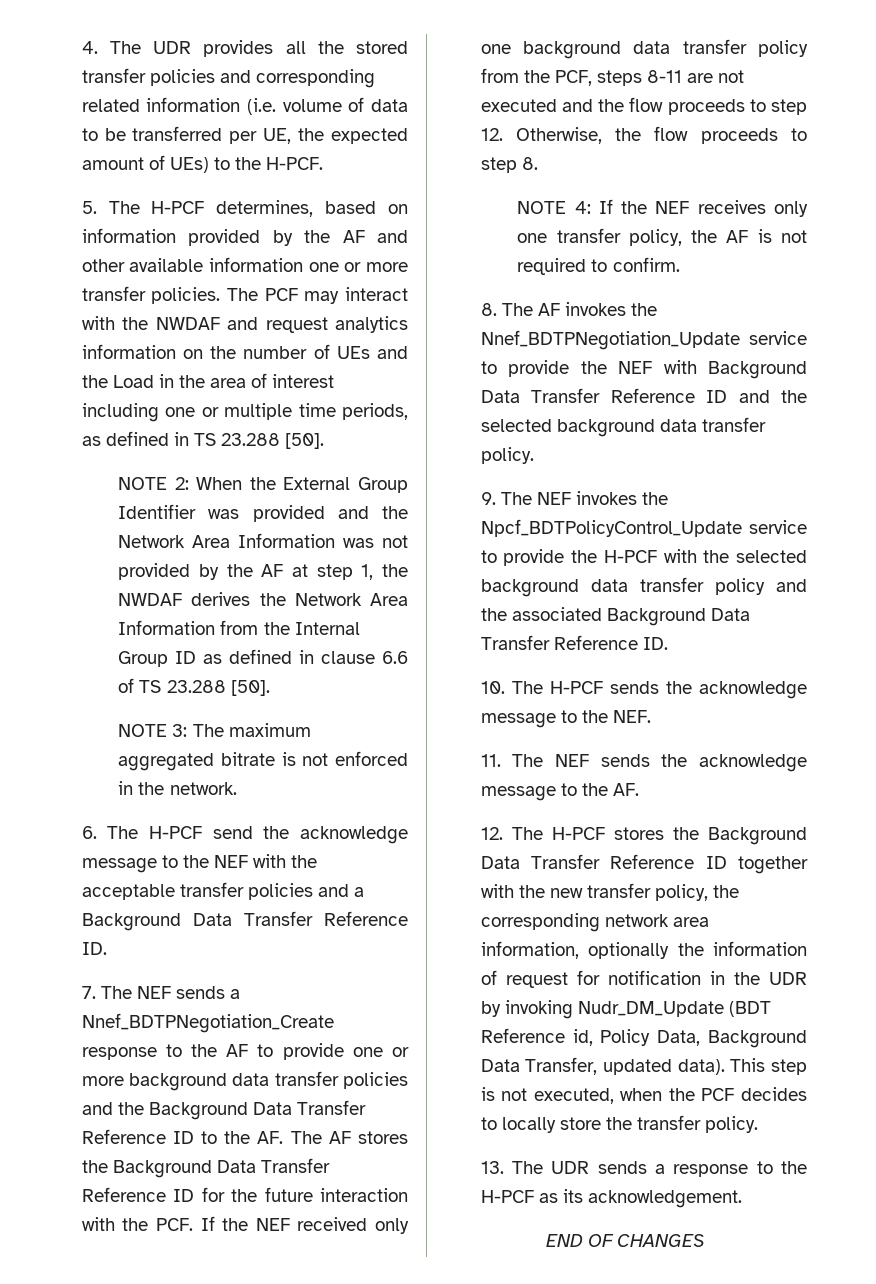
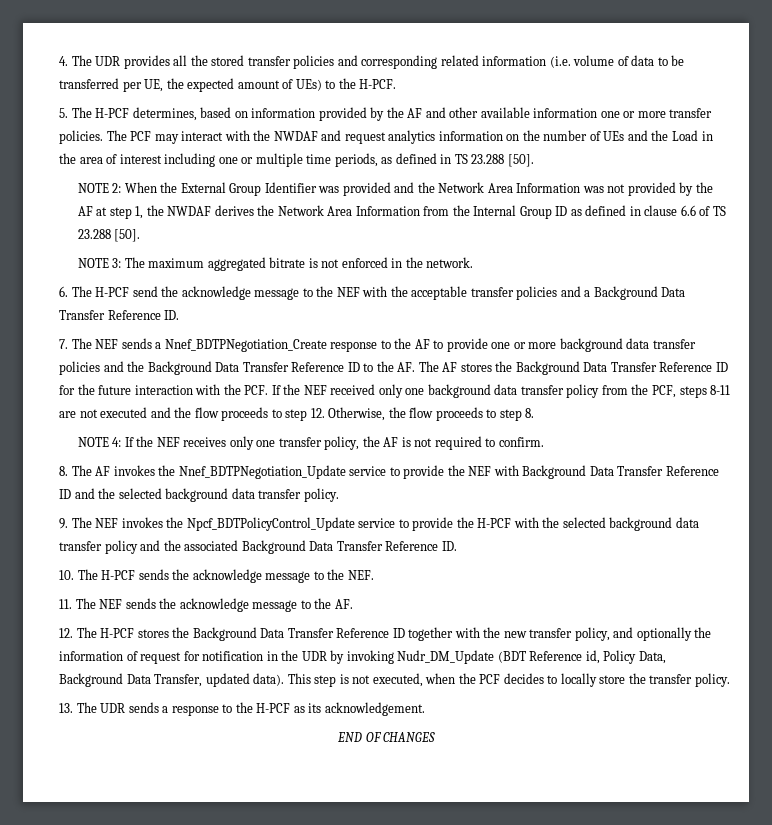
- 12. The H-PCF stores the Background Data Transfer Reference ID together with the new transfer policy, the corresponding network area information, optionally the information of request for notification in the UDR by invoking Nudr_DM_Update (BDT Reference id, Policy Data, Background Data Transfer, updated data).
+ 12. The H-PCF stores the Background Data Transfer Reference ID together with the new transfer policy, and optionally the information of request for notification in the UDR by invoking Nudr_DM_Update (BDT Reference id, Policy Data, Background Data Transfer, updated data).

